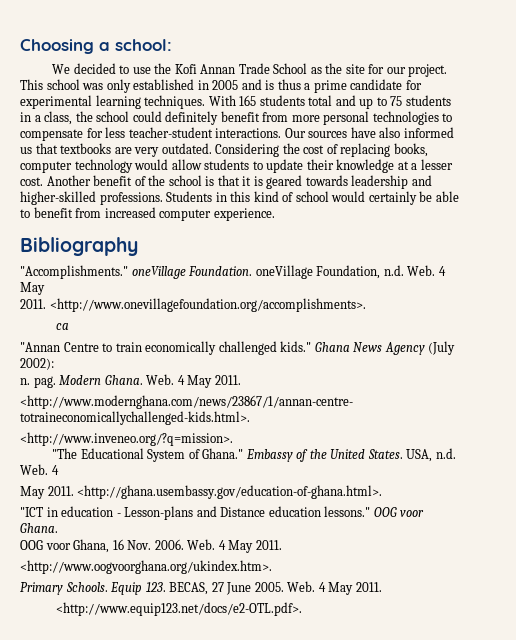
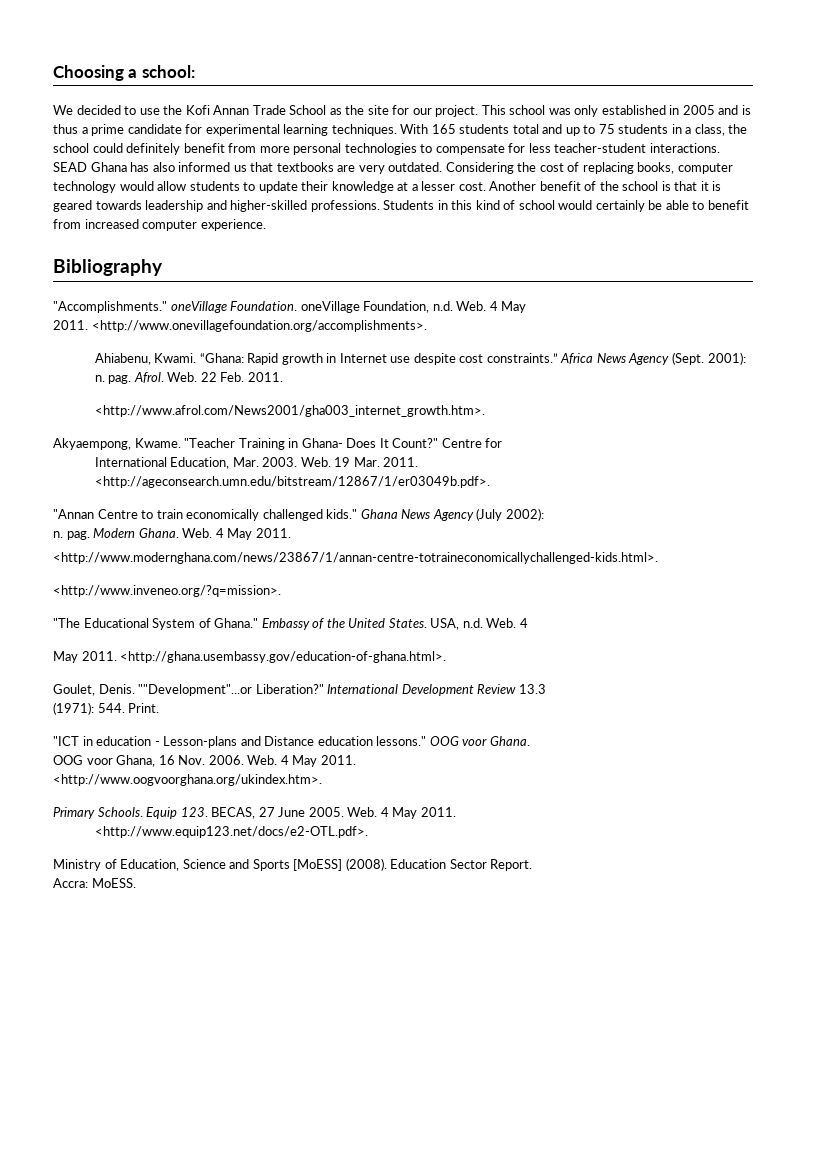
- Our sources have also informed us that textbooks are very outdated.
+ SEAD Ghana has also informed us that textbooks are very outdated.
- ca
+ Ahiabenu, Kwami. “Ghana: Rapid growth in Internet use despite cost constraints.” Africa News Agency (Sept. 2001): n. pag. Afrol. Web. 22 Feb. 2011.
+ <http://www.afrol.com/News2001/gha003_internet_growth.htm>.
+ Akyaempong, Kwame. "Teacher Training in Ghana- Does It Count?" Centre for
+ International Education, Mar. 2003. Web. 19 Mar. 2011. <http://ageconsearch.umn.edu/bitstream/12867/1/er03049b.pdf>.
+ Goulet, Denis. ""Development"...or Liberation?" International Development Review 13.3
+ (1971): 544. Print.
+ Ministry of Education, Science and Sports [MoESS] (2008). Education Sector Report.
+ Accra: MoESS.

